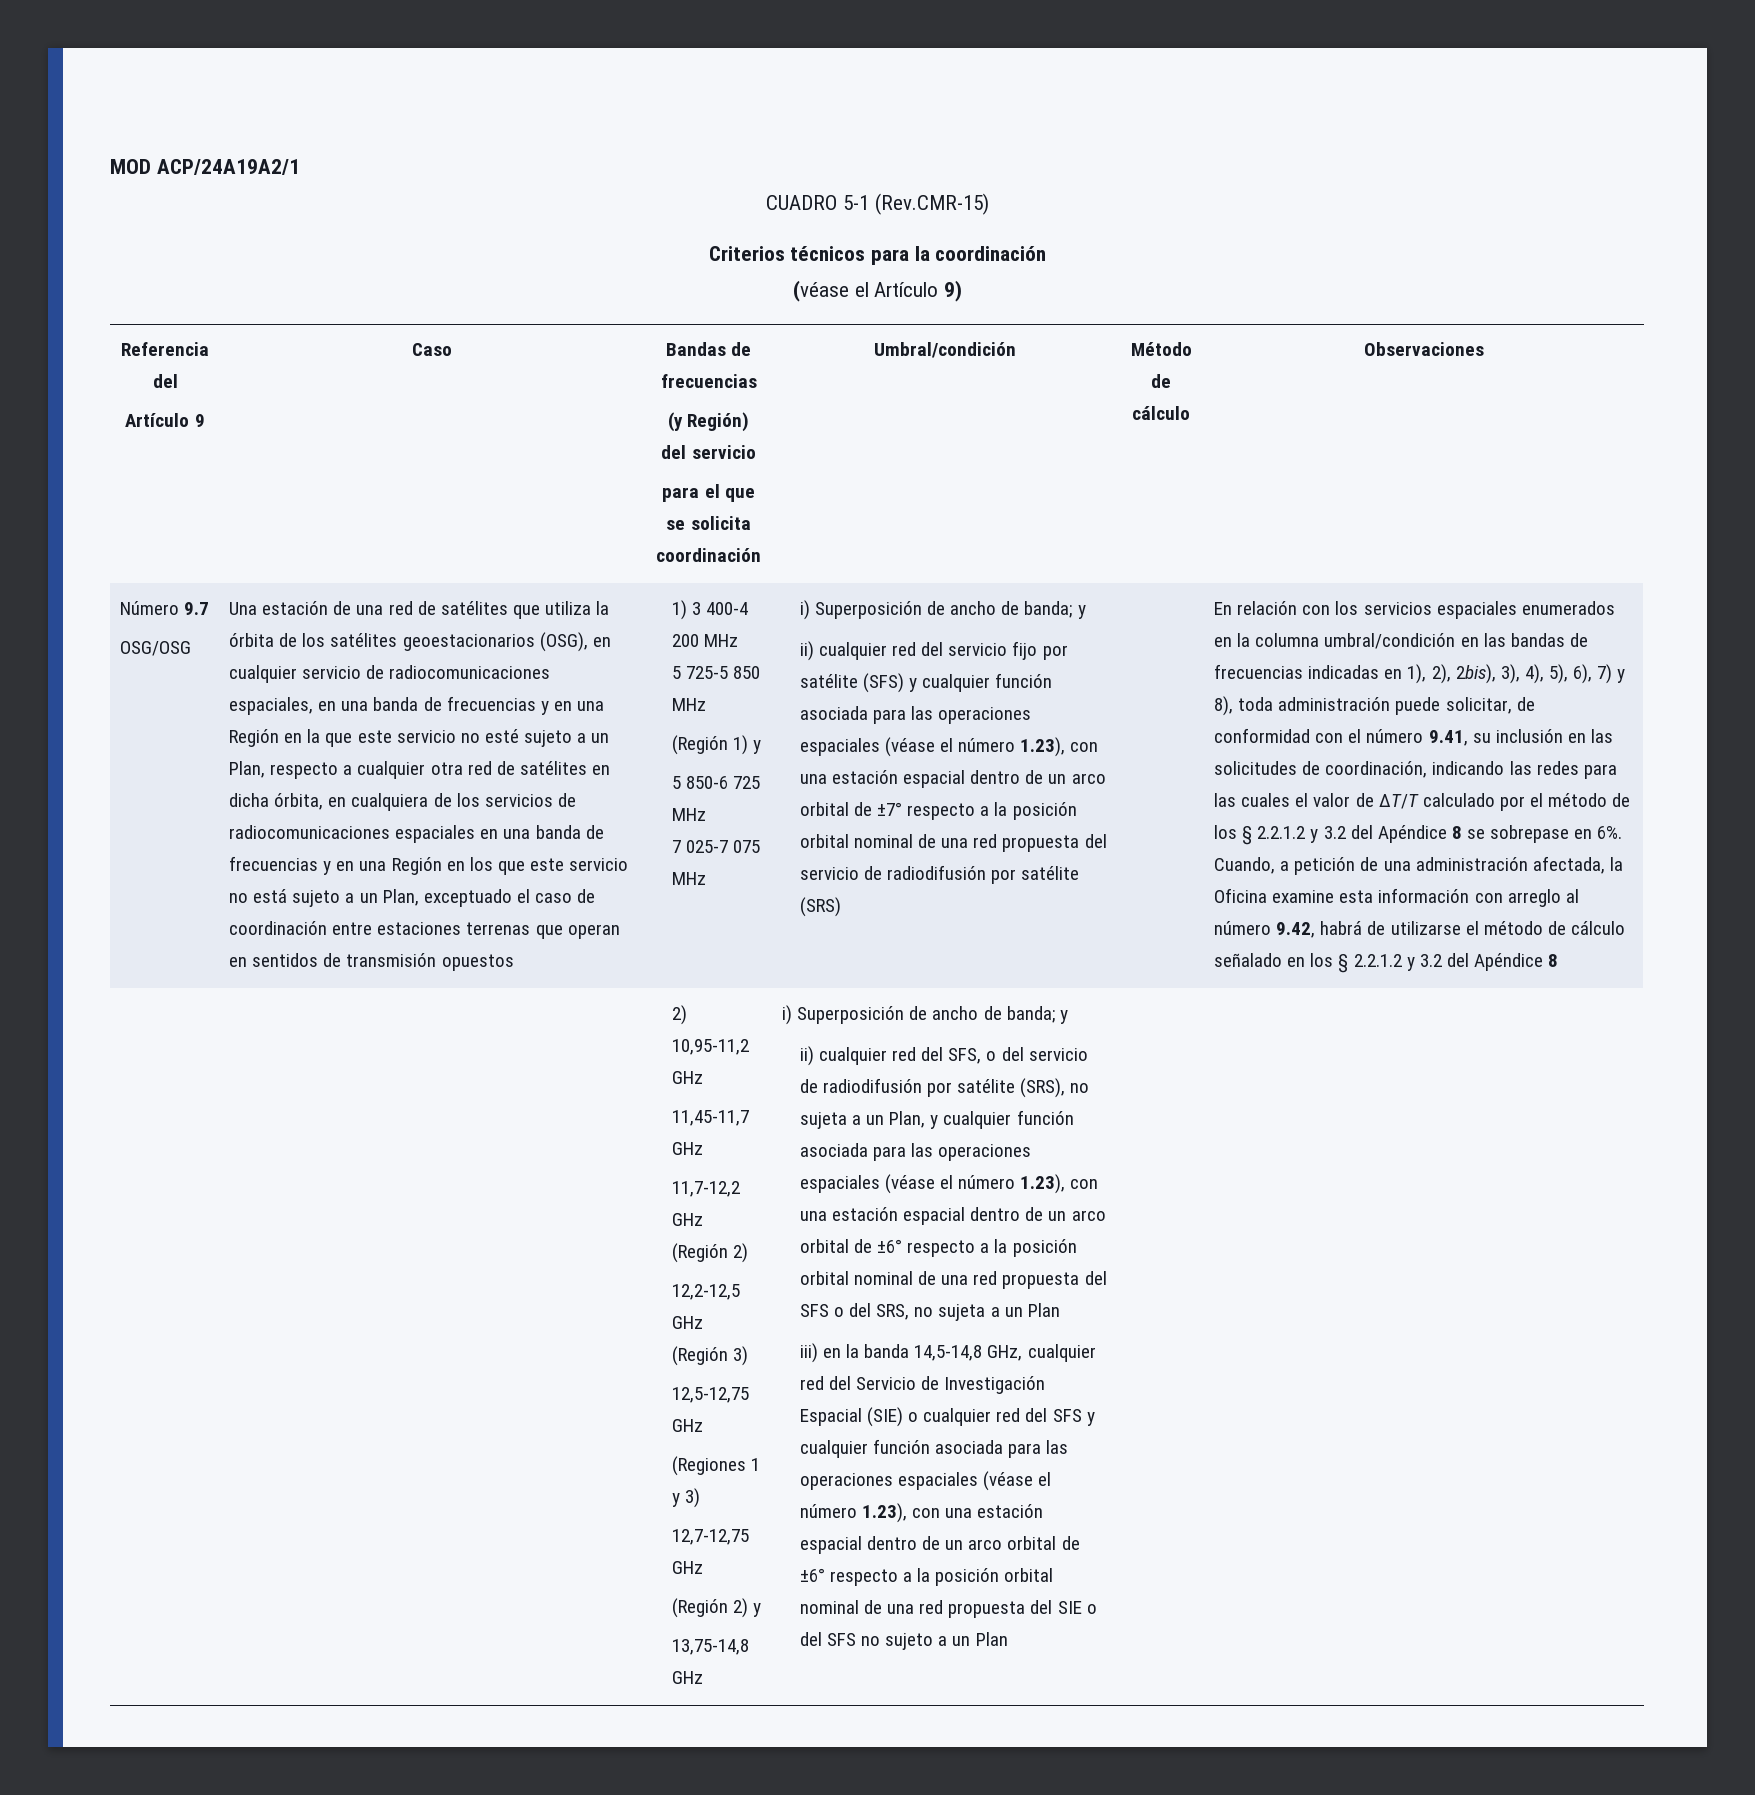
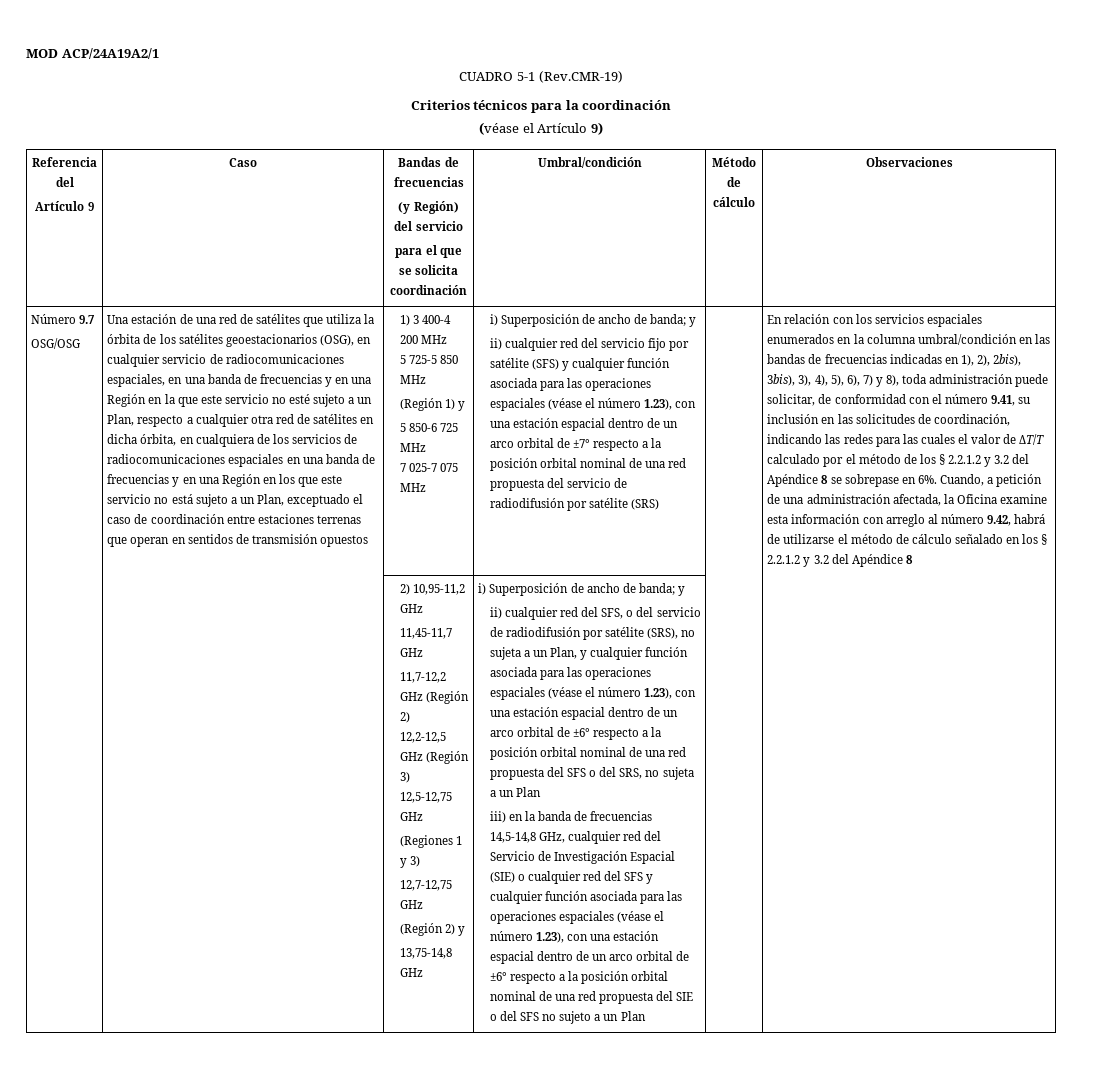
- CUADRO 5-1 (Rev.CMR-15)
+ CUADRO 5-1 (Rev.CMR-19)
- En relación con los servicios espaciales enumerados en la columna umbral/condición en las bandas de frecuencias indicadas en 1), 2), 2bis), 3), 4), 5), 6), 7) y 8), toda administración puede solicitar, de conformidad con el número 9.41, su inclusión en las solicitudes de coordinación, indicando las redes para las cuales el valor de ΔT/T calculado por el método de los § 2.2.1.2 y 3.2 del Apéndice 8 se sobrepase en 6%.
+ En relación con los servicios espaciales enumerados en la columna umbral/condición en las bandas de frecuencias indicadas en 1), 2), 2bis), 3bis), 3), 4), 5), 6), 7) y 8), toda administración puede solicitar, de conformidad con el número 9.41, su inclusión en las solicitudes de coordinación, indicando las redes para las cuales el valor de ΔT/T calculado por el método de los § 2.2.1.2 y 3.2 del Apéndice 8 se sobrepase en 6%.
- iii) en la banda 14,5-14,8 GHz, cualquier red del Servicio de Investigación Espacial (SIE) o cualquier red del SFS y cualquier función asociada para las operaciones espaciales (véase el número 1.23), con una estación espacial dentro de un arco orbital de ±6° respecto a la posición orbital nominal de una red propuesta del SIE o del SFS no sujeto a un Plan
+ iii) en la banda de frecuencias 14,5-14,8 GHz, cualquier red del Servicio de Investigación Espacial (SIE) o cualquier red del SFS y cualquier función asociada para las operaciones espaciales (véase el número 1.23), con una estación espacial dentro de un arco orbital de ±6° respecto a la posición orbital nominal de una red propuesta del SIE o del SFS no sujeto a un Plan

